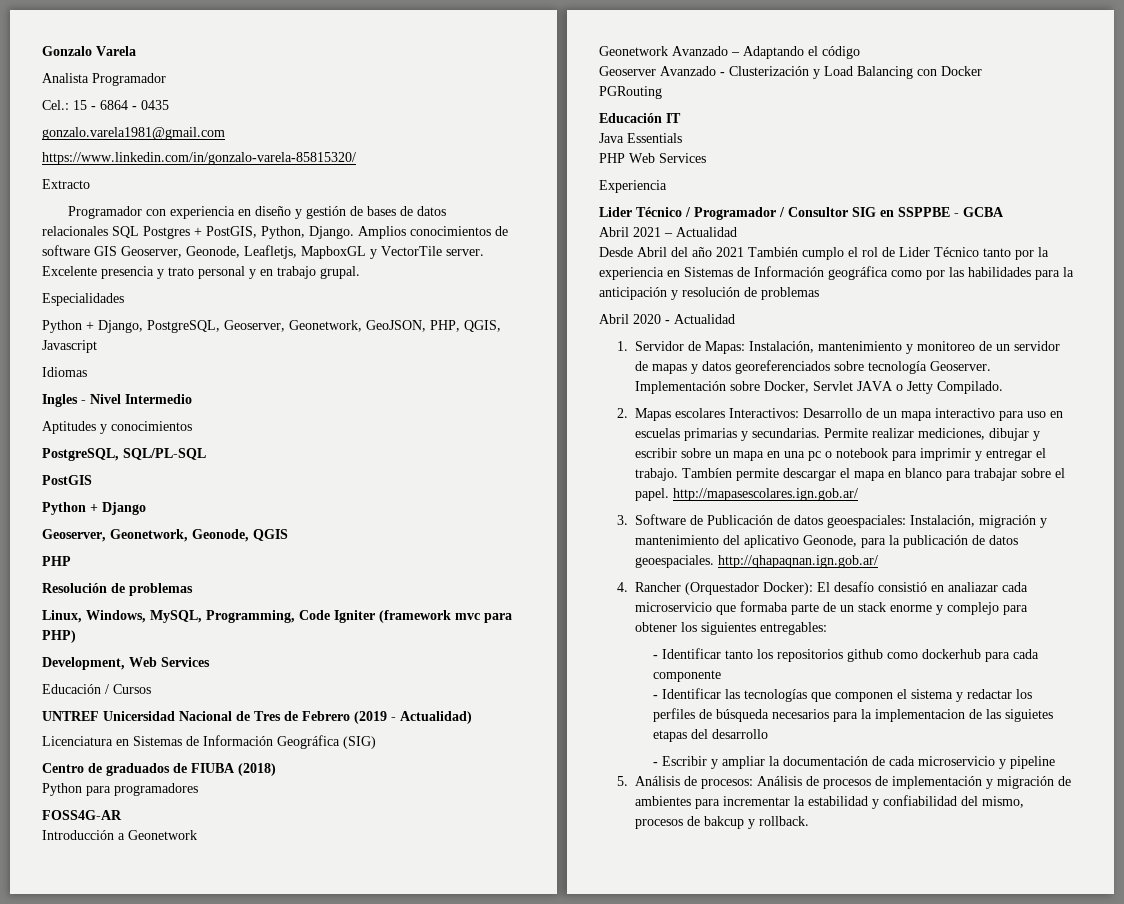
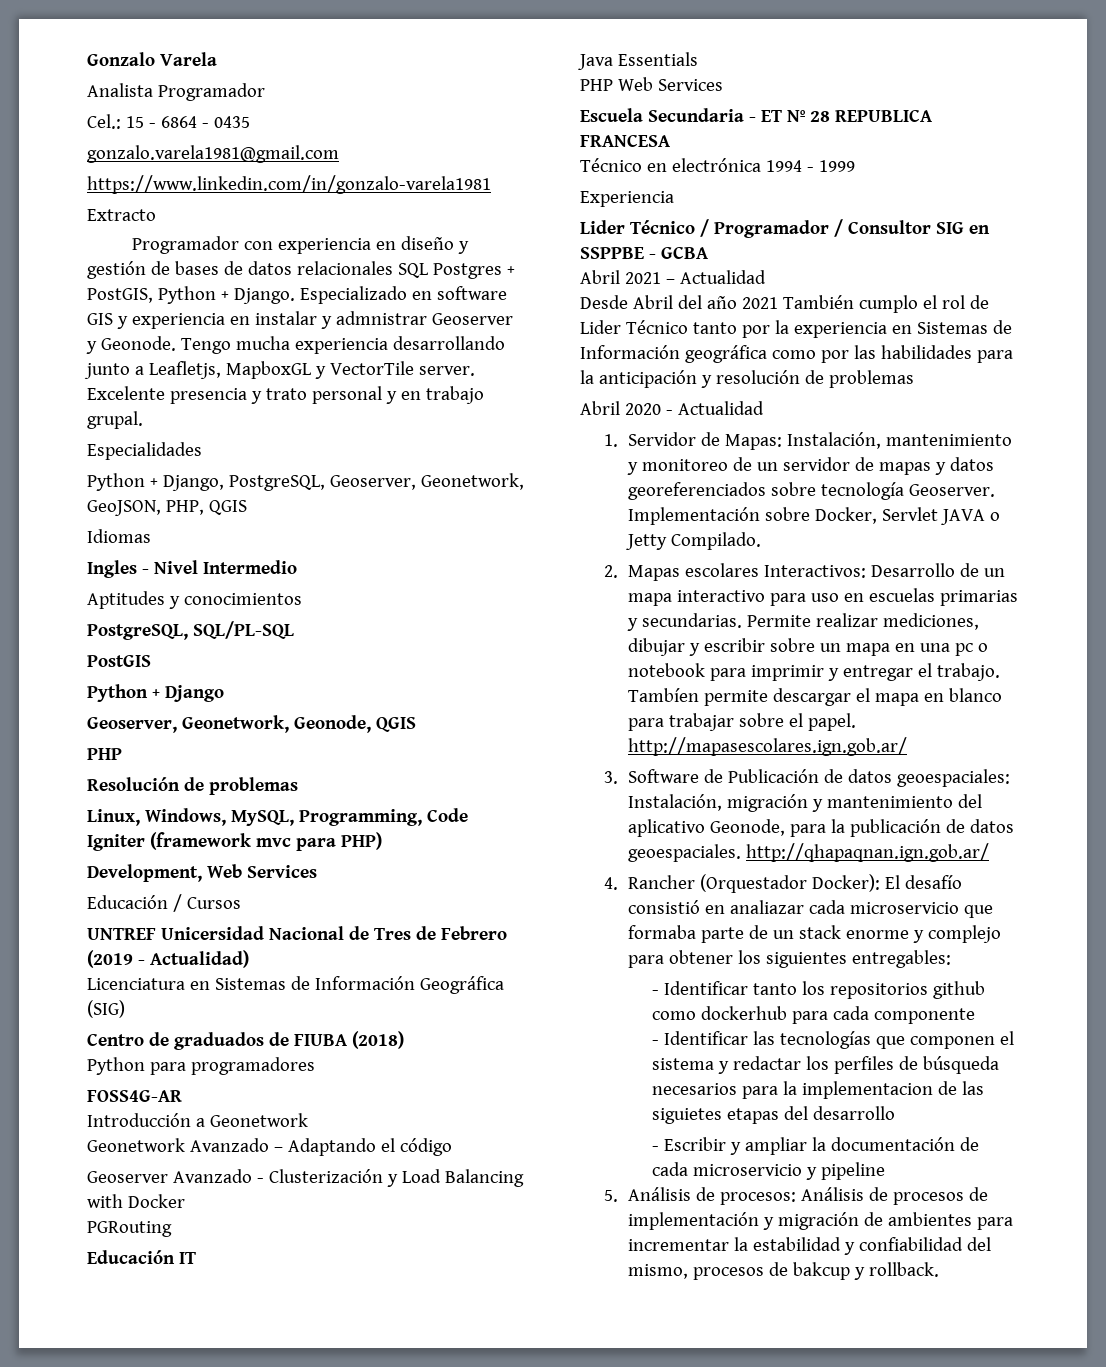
- https://www.linkedin.com/in/gonzalo-varela-85815320/
+ https://www.linkedin.com/in/gonzalo-varela1981
- Programador con experiencia en diseño y gestión de bases de datos relacionales SQL Postgres + PostGIS, Python, Django. Amplios conocimientos de software GIS Geoserver, Geonode, Leafletjs, MapboxGL y VectorTile server.
+ Programador con experiencia en diseño y gestión de bases de datos relacionales SQL Postgres + PostGIS, Python + Django. Especializado en software GIS y experiencia en instalar y admnistrar Geoserver y Geonode. Tengo mucha experiencia desarrollando junto a Leafletjs, MapboxGL y VectorTile server.
- Python + Django, PostgreSQL, Geoserver, Geonetwork, GeoJSON, PHP, QGIS, Javascript
+ Python + Django, PostgreSQL, Geoserver, Geonetwork, GeoJSON, PHP, QGIS
- Geoserver Avanzado - Clusterización y Load Balancing con Docker
+ Geoserver Avanzado - Clusterización y Load Balancing with Docker
+ Escuela Secundaria - ET Nº 28 REPUBLICA FRANCESA
+ Técnico en electrónica 1994 - 1999

